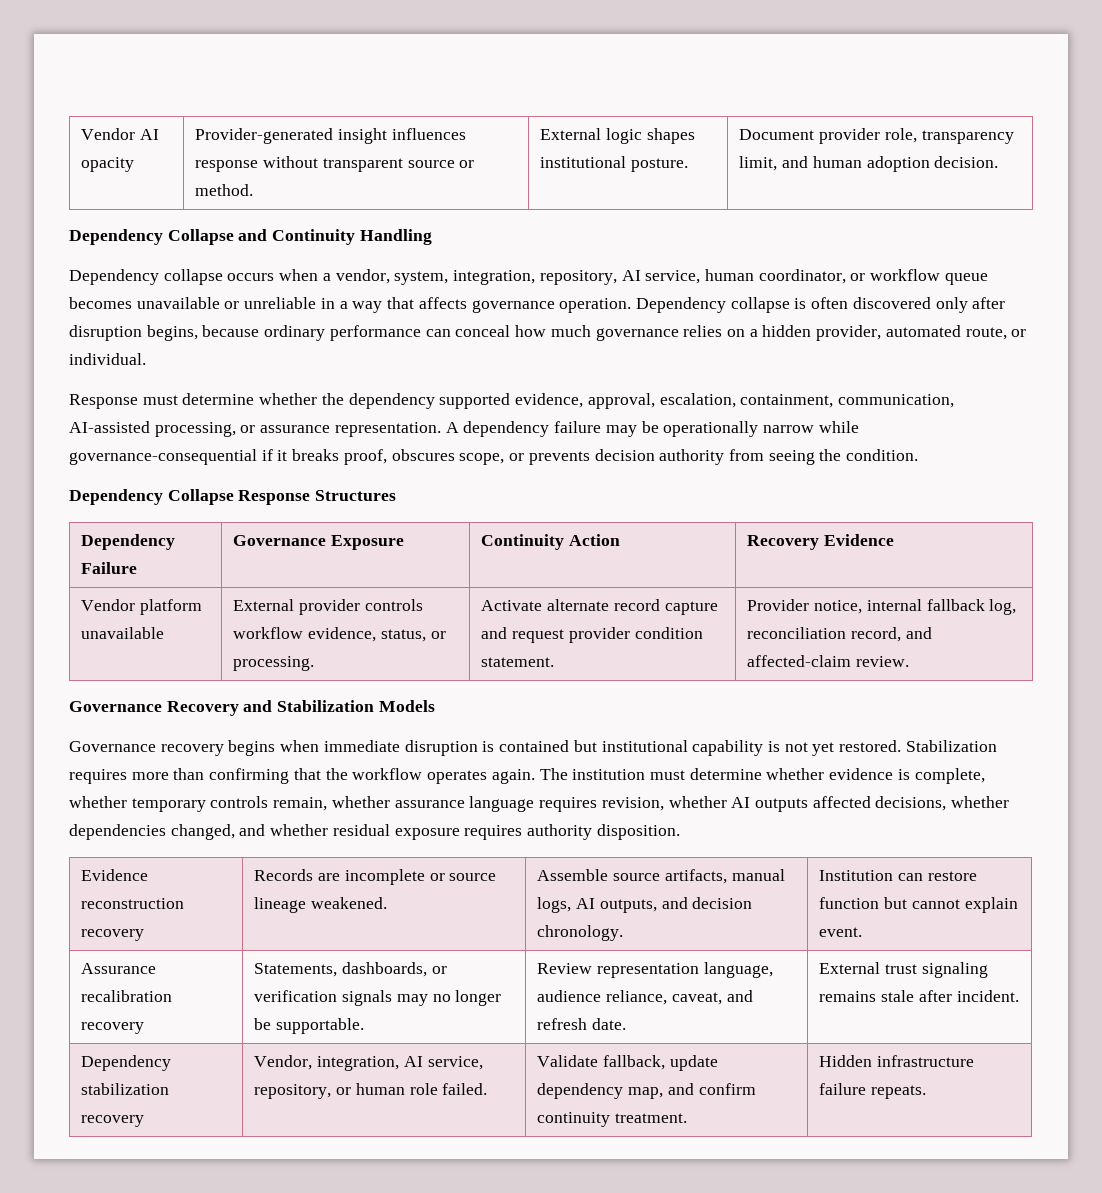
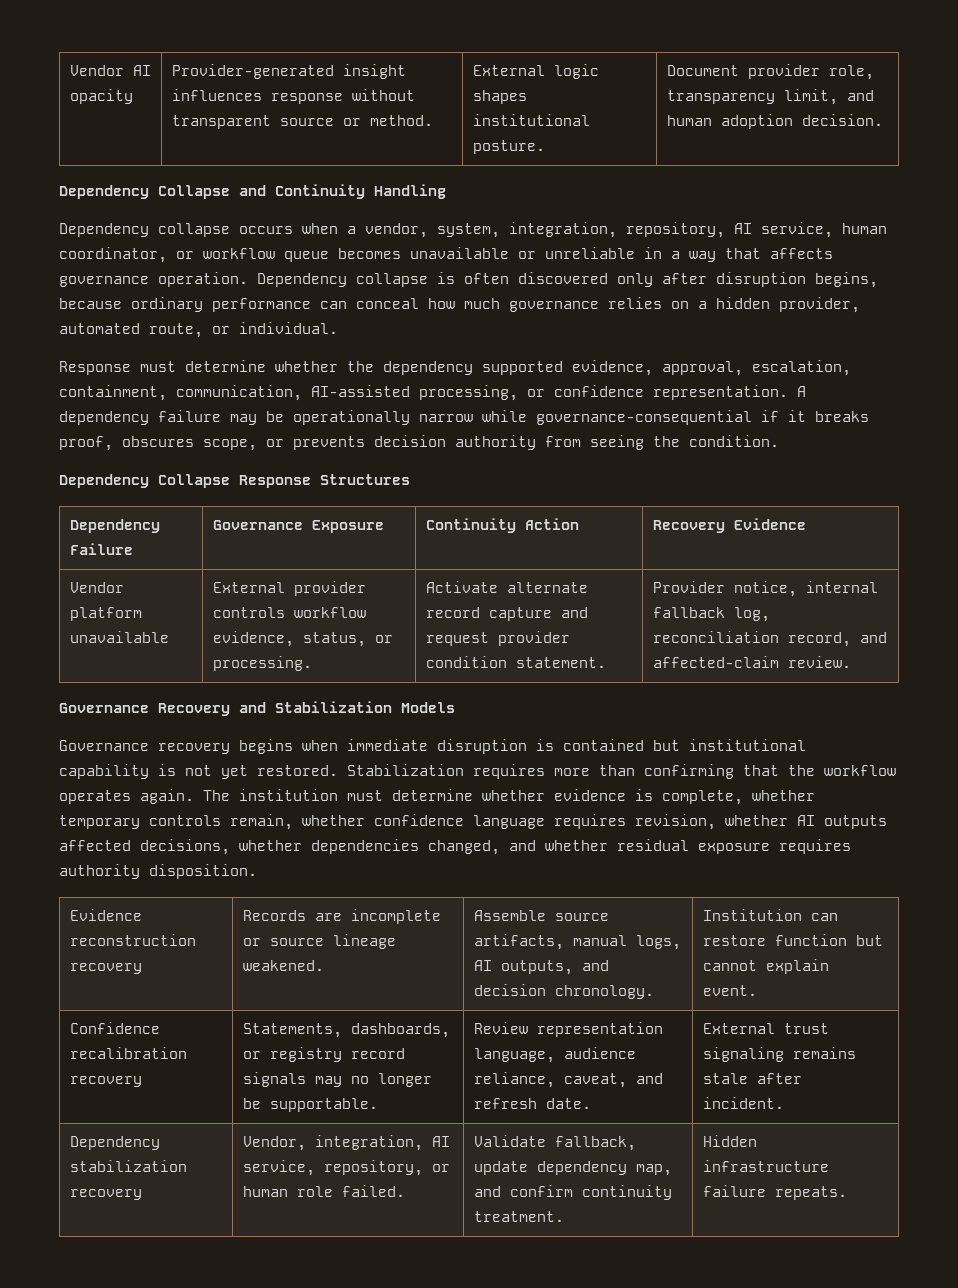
- Response must determine whether the dependency supported evidence, approval, escalation, containment, communication, AI-assisted processing, or assurance representation.
+ Response must determine whether the dependency supported evidence, approval, escalation, containment, communication, AI-assisted processing, or confidence representation.
- The institution must determine whether evidence is complete, whether temporary controls remain, whether assurance language requires revision, whether AI outputs affected decisions, whether dependencies changed, and whether residual exposure requires authority disposition.
+ The institution must determine whether evidence is complete, whether temporary controls remain, whether confidence language requires revision, whether AI outputs affected decisions, whether dependencies changed, and whether residual exposure requires authority disposition.
- Assurance recalibration recovery | Statements, dashboards, or verification signals may no longer be supportable. | Review representation language, audience reliance, caveat, and refresh date. | External trust signaling remains stale after incident.
+ Confidence recalibration recovery | Statements, dashboards, or registry record signals may no longer be supportable. | Review representation language, audience reliance, caveat, and refresh date. | External trust signaling remains stale after incident.

